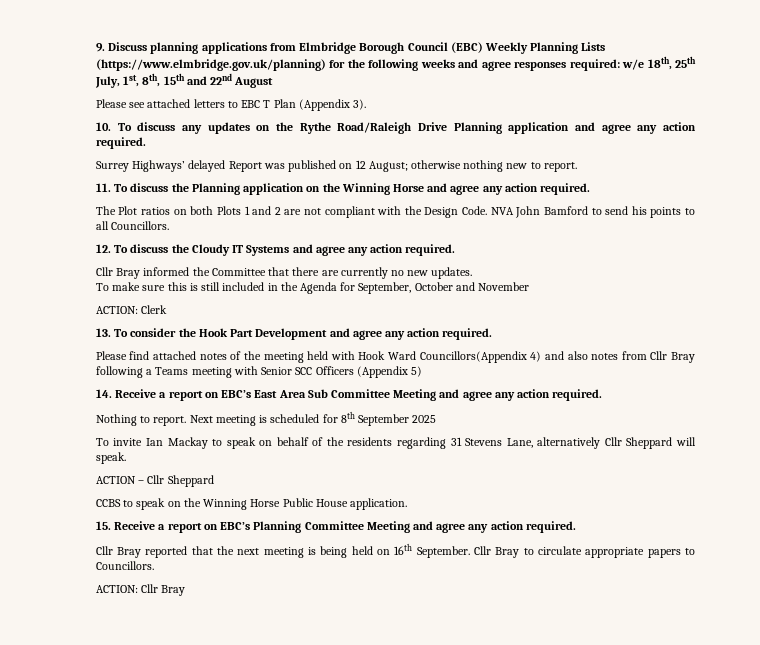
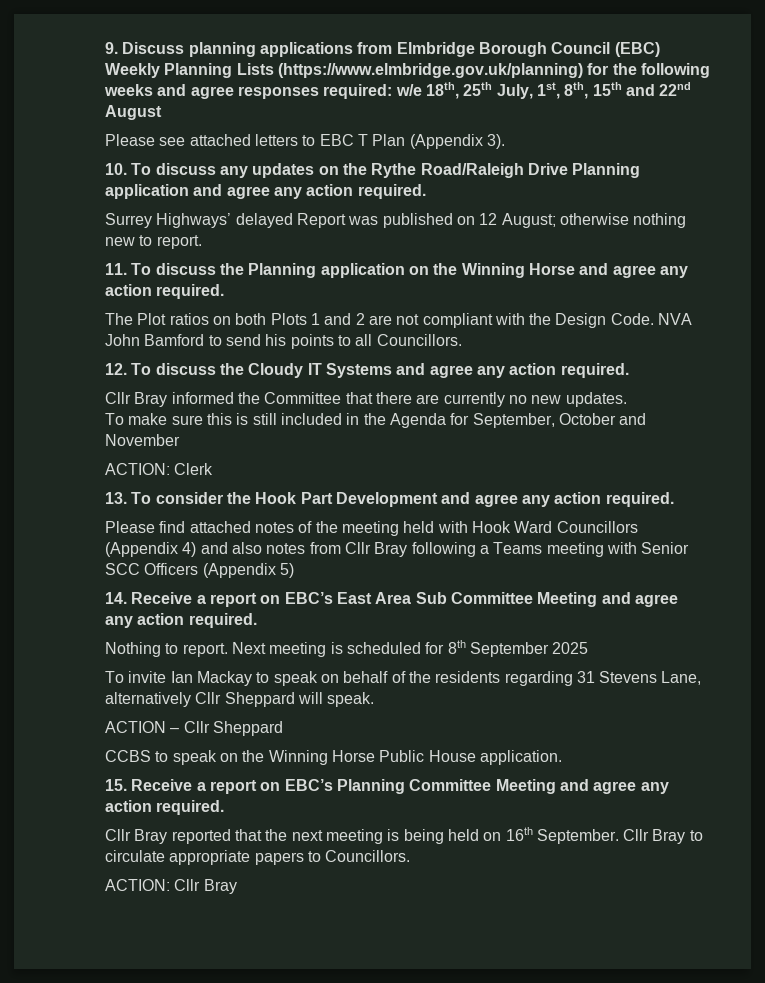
- Please find attached notes of the meeting held with Hook Ward Councillors(Appendix 4) and also notes from Cllr Bray following a Teams meeting with Senior SCC Officers (Appendix 5)
+ Please find attached notes of the meeting held with Hook Ward Councillors (Appendix 4) and also notes from Cllr Bray following a Teams meeting with Senior SCC Officers (Appendix 5)

